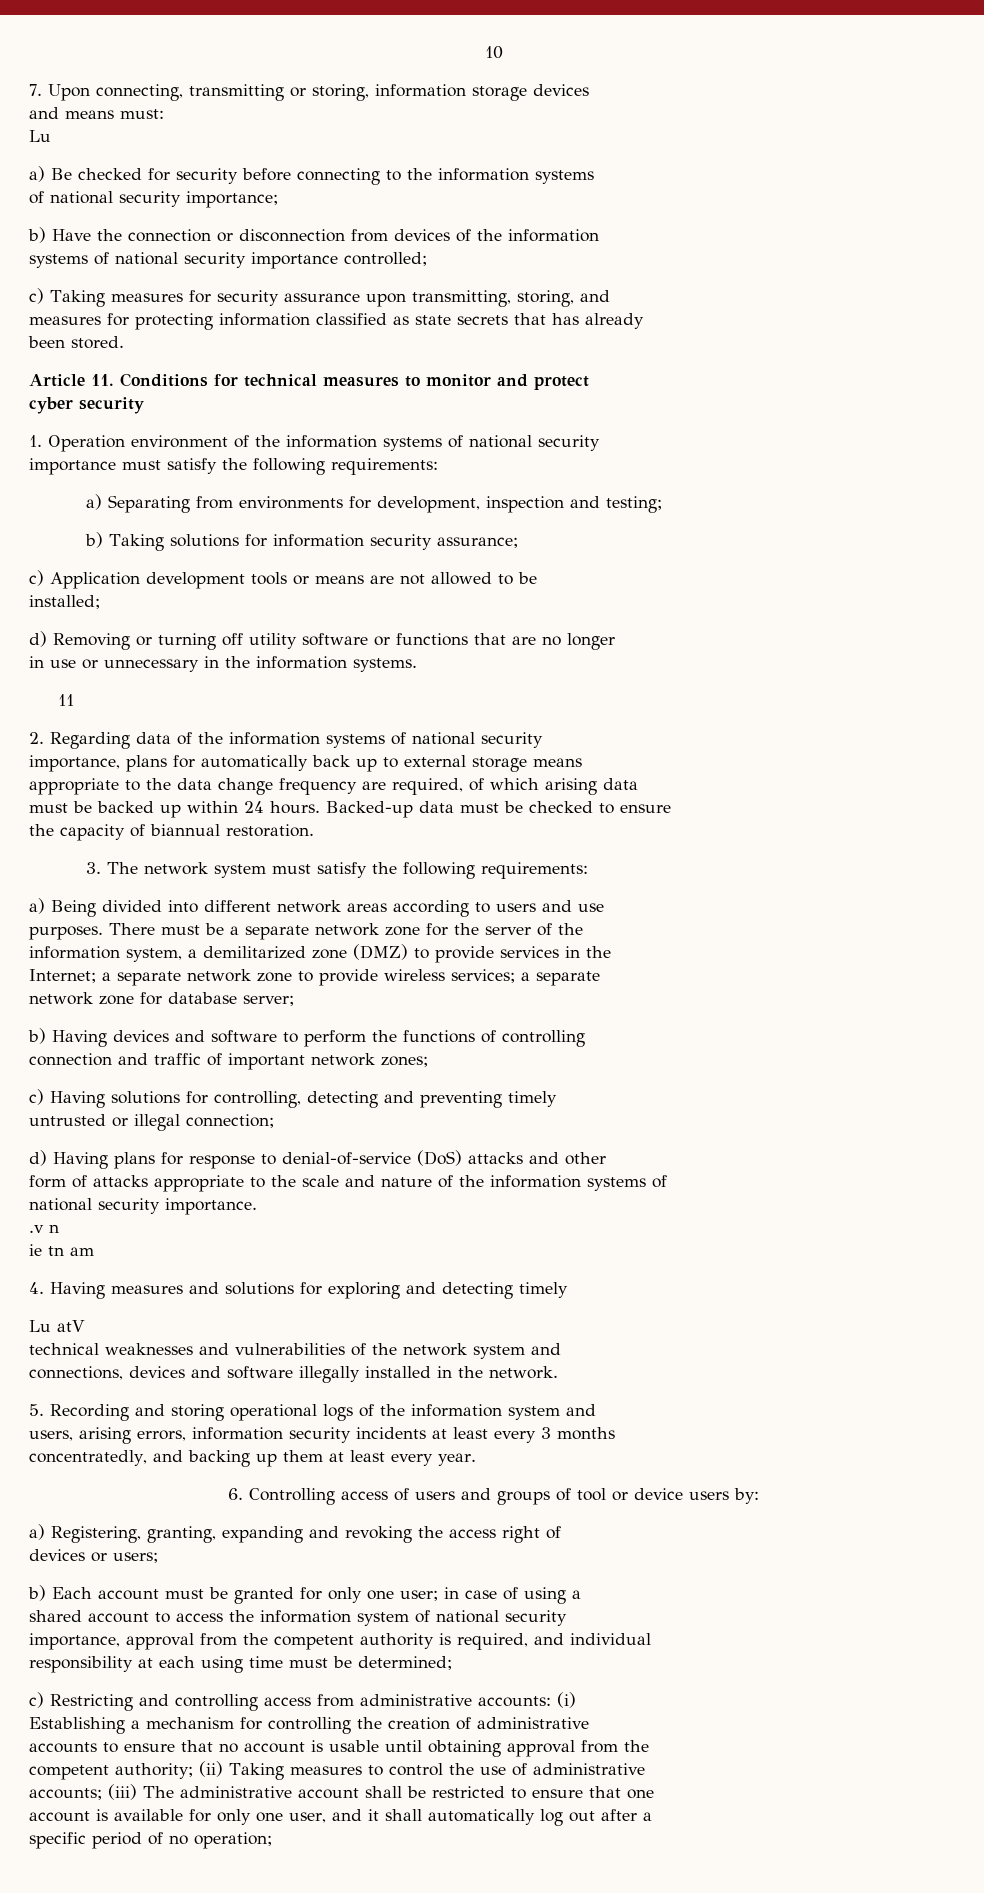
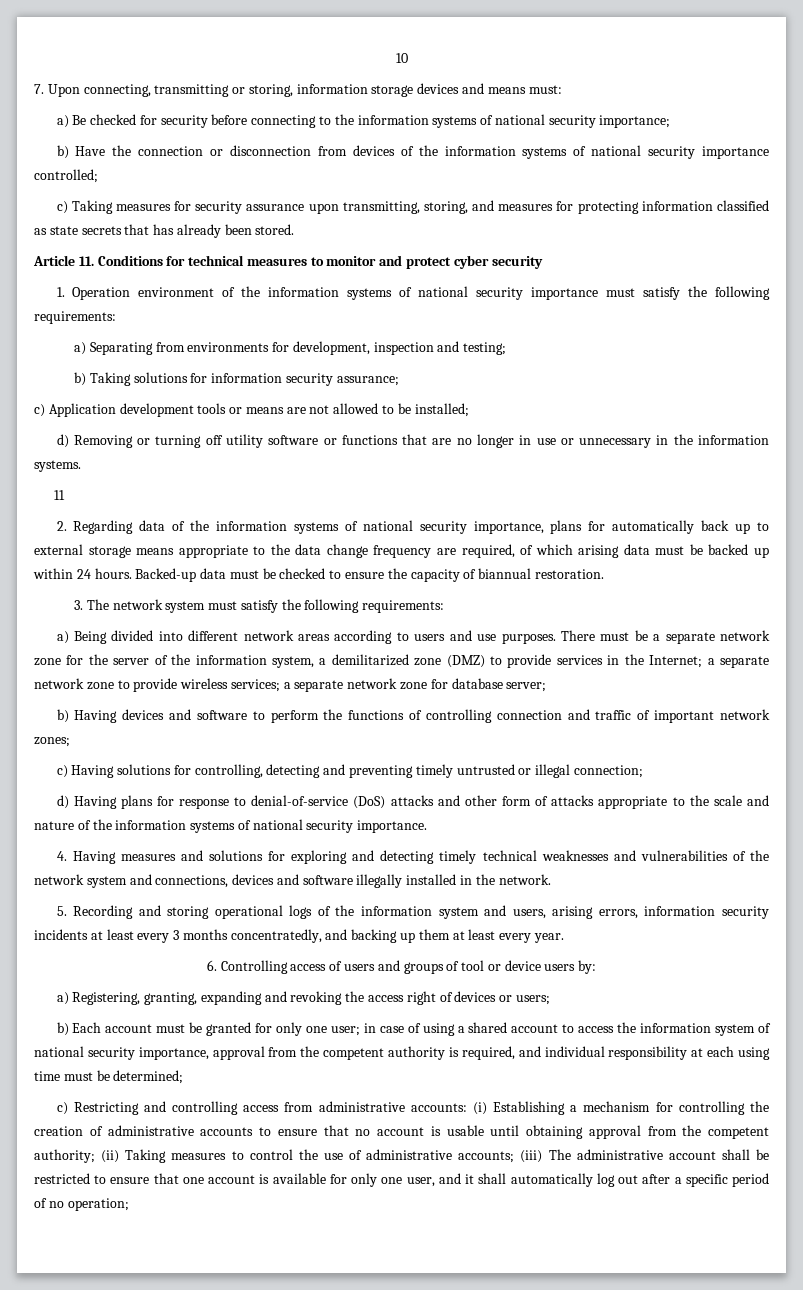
- 7. Upon connecting, transmitting or storing, information storage devices
- and means must:
- Lu
+ 7. Upon connecting, transmitting or storing, information storage devices and means must:
- a) Be checked for security before connecting to the information systems
- of national security importance;
+ a) Be checked for security before connecting to the information systems of national security importance;
- b) Have the connection or disconnection from devices of the information
- systems of national security importance controlled;
+ b) Have the connection or disconnection from devices of the information systems of national security importance controlled;
- c) Taking measures for security assurance upon transmitting, storing, and
- measures for protecting information classified as state secrets that has already
- been stored.
+ c) Taking measures for security assurance upon transmitting, storing, and measures for protecting information classified as state secrets that has already been stored.
- Article 11. Conditions for technical measures to monitor and protect
- cyber security
+ Article 11. Conditions for technical measures to monitor and protect cyber security
- 1. Operation environment of the information systems of national security
- importance must satisfy the following requirements:
+ 1. Operation environment of the information systems of national security importance must satisfy the following requirements:
- c) Application development tools or means are not allowed to be
- installed;
+ c) Application development tools or means are not allowed to be installed;
- d) Removing or turning off utility software or functions that are no longer
- in use or unnecessary in the information systems.
+ d) Removing or turning off utility software or functions that are no longer in use or unnecessary in the information systems.
- 2. Regarding data of the information systems of national security
- importance, plans for automatically back up to external storage means
- appropriate to the data change frequency are required, of which arising data
- must be backed up within 24 hours.
+ 2. Regarding data of the information systems of national security importance, plans for automatically back up to external storage means appropriate to the data change frequency are required, of which arising data must be backed up within 24 hours.
- Backed-up data must be checked to ensure
- the capacity of biannual restoration.
+ Backed-up data must be checked to ensure the capacity of biannual restoration.
- a) Being divided into different network areas according to users and use
- purposes.
+ a) Being divided into different network areas according to users and use purposes.
- There must be a separate network zone for the server of the
- information system, a demilitarized zone (DMZ) to provide services in the
- Internet; a separate network zone to provide wireless services; a separate
- network zone for database server;
+ There must be a separate network zone for the server of the information system, a demilitarized zone (DMZ) to provide services in the Internet; a separate network zone to provide wireless services; a separate network zone for database server;
- b) Having devices and software to perform the functions of controlling
- connection and traffic of important network zones;
+ b) Having devices and software to perform the functions of controlling connection and traffic of important network zones;
- c) Having solutions for controlling, detecting and preventing timely
- untrusted or illegal connection;
+ c) Having solutions for controlling, detecting and preventing timely untrusted or illegal connection;
- d) Having plans for response to denial-of-service (DoS) attacks and other
- form of attacks appropriate to the scale and nature of the information systems of
- national security importance.
+ d) Having plans for response to denial-of-service (DoS) attacks and other form of attacks appropriate to the scale and nature of the information systems of national security importance.
- .v n
- ie tn am
- 4. Having measures and solutions for exploring and detecting timely
- Lu atV
- technical weaknesses and vulnerabilities of the network system and
- connections, devices and software illegally installed in the network.
+ 4. Having measures and solutions for exploring and detecting timely technical weaknesses and vulnerabilities of the network system and connections, devices and software illegally installed in the network.
- 5. Recording and storing operational logs of the information system and
- users, arising errors, information security incidents at least every 3 months
- concentratedly, and backing up them at least every year.
+ 5. Recording and storing operational logs of the information system and users, arising errors, information security incidents at least every 3 months concentratedly, and backing up them at least every year.
- a) Registering, granting, expanding and revoking the access right of
- devices or users;
+ a) Registering, granting, expanding and revoking the access right of devices or users;
- b) Each account must be granted for only one user; in case of using a
- shared account to access the information system of national security
- importance, approval from the competent authority is required, and individual
- responsibility at each using time must be determined;
+ b) Each account must be granted for only one user; in case of using a shared account to access the information system of national security importance, approval from the competent authority is required, and individual responsibility at each using time must be determined;
- (i)
- Establishing a mechanism for controlling the creation of administrative
- accounts to ensure that no account is usable until obtaining approval from the
- competent authority;
+ (i) Establishing a mechanism for controlling the creation of administrative accounts to ensure that no account is usable until obtaining approval from the competent authority;
- (ii) Taking measures to control the use of administrative
- accounts;
+ (ii) Taking measures to control the use of administrative accounts;
- (iii) The administrative account shall be restricted to ensure that one
- account is available for only one user, and it shall automatically log out after a
- specific period of no operation;
+ (iii) The administrative account shall be restricted to ensure that one account is available for only one user, and it shall automatically log out after a specific period of no operation;

